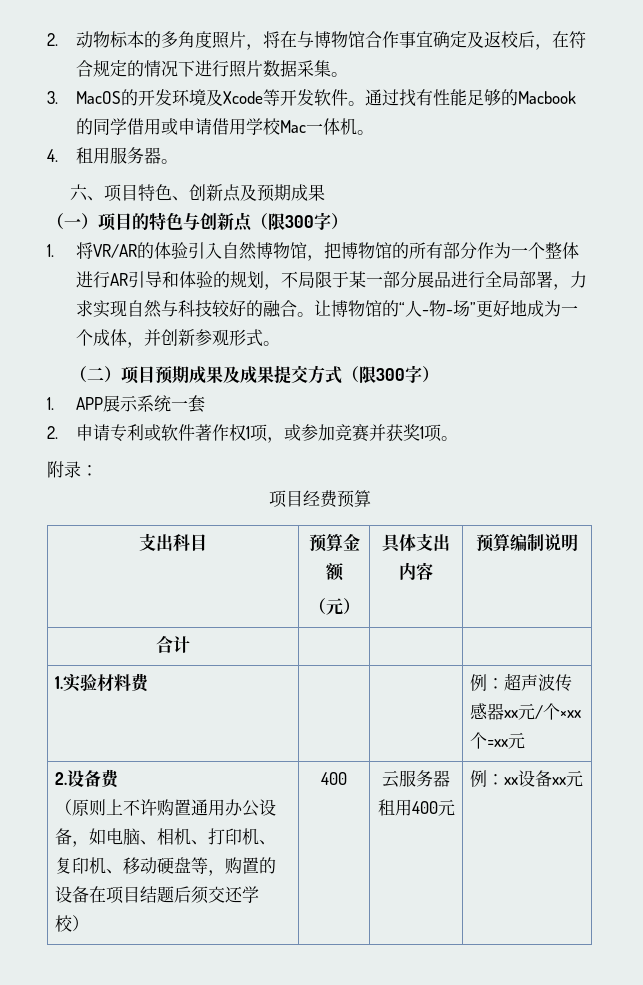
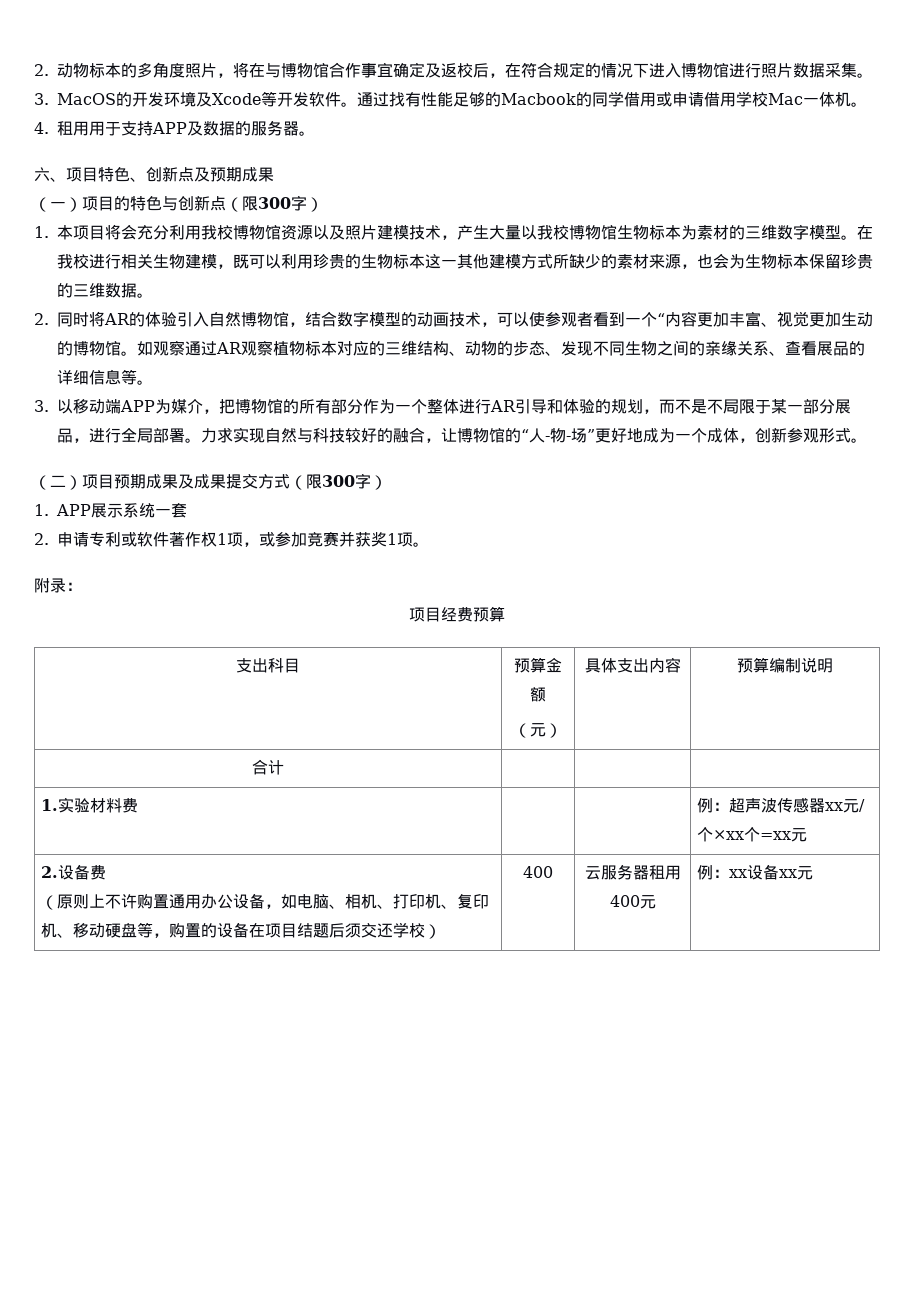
- 2.动物标本的多角度照片，将在与博物馆合作事宜确定及返校后，在符合规定的情况下进行照片数据采集。
+ 2.动物标本的多角度照片，将在与博物馆合作事宜确定及返校后，在符合规定的情况下进入博物馆进行照片数据采集。
- 4.租用服务器。
+ 4.租用用于支持APP及数据的服务器。
- 1.将VR/AR的体验引入自然博物馆，把博物馆的所有部分作为一个整体进行AR引导和体验的规划，不局限于某一部分展品进行全局部署，力求实现自然与科技较好的融合。让博物馆的“人-物-场”更好地成为一个成体，并创新参观形式。
+ 1.本项目将会充分利用我校博物馆资源以及照片建模技术，产生大量以我校博物馆生物标本为素材的三维数字模型。在我校进行相关生物建模，既可以利用珍贵的生物标本这一其他建模方式所缺少的素材来源，也会为生物标本保留珍贵的三维数据。
+ 2.同时将AR的体验引入自然博物馆，结合数字模型的动画技术，可以使参观者看到一个“内容更加丰富、视觉更加生动的博物馆。如观察通过AR观察植物标本对应的三维结构、动物的步态、发现不同生物之间的亲缘关系、查看展品的详细信息等。
+ 3.以移动端APP为媒介，把博物馆的所有部分作为一个整体进行AR引导和体验的规划，而不是不局限于某一部分展品，进行全局部署。力求实现自然与科技较好的融合，让博物馆的“人-物-场”更好地成为一个成体，创新参观形式。

